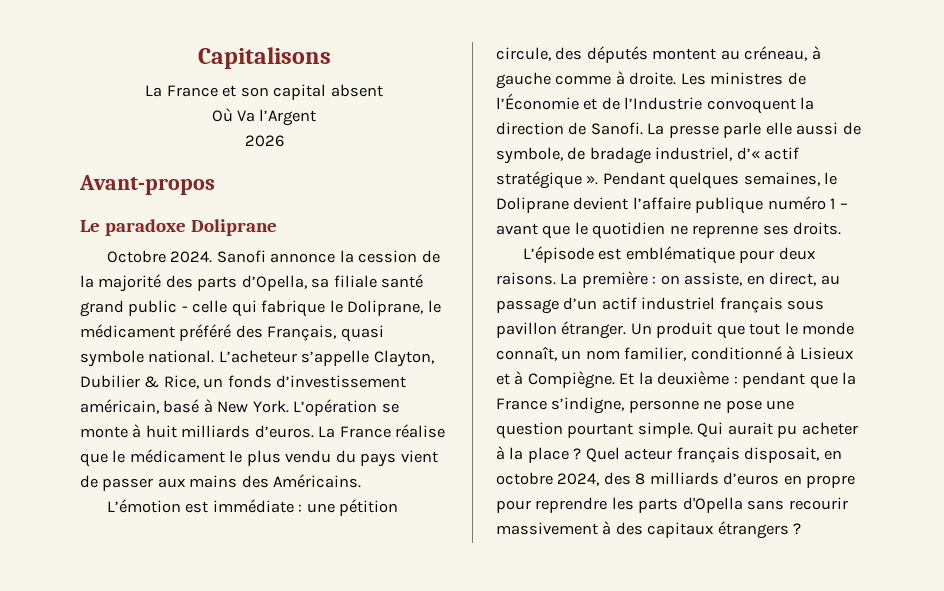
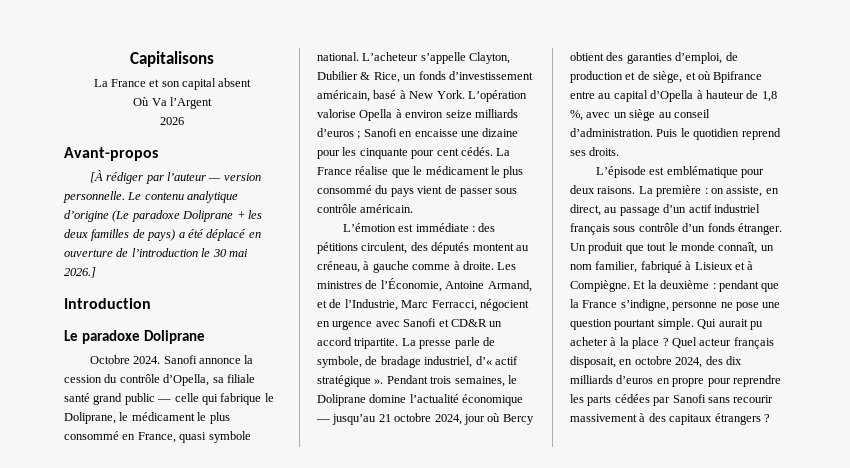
+ [À rédiger par l’auteur — version personnelle. Le contenu analytique d’origine (Le paradoxe Doliprane + les deux familles de pays) a été déplacé en ouverture de l’introduction le 30 mai 2026.]
+ Introduction
- Sanofi annonce la cession de la majorité des parts d’Opella, sa filiale santé grand public - celle qui fabrique le Doliprane, le médicament préféré des Français, quasi symbole national.
+ Sanofi annonce la cession du contrôle d’Opella, sa filiale santé grand public — celle qui fabrique le Doliprane, le médicament le plus consommé en France, quasi symbole national.
- L’opération se monte à huit milliards d’euros.
+ L’opération valorise Opella à environ seize milliards d’euros ; Sanofi en encaisse une dizaine pour les cinquante pour cent cédés.
- La France réalise que le médicament le plus vendu du pays vient de passer aux mains des Américains.
+ La France réalise que le médicament le plus consommé du pays vient de passer sous contrôle américain.
- L’émotion est immédiate : une pétition circule, des députés montent au créneau, à gauche comme à droite.
+ L’émotion est immédiate : des pétitions circulent, des députés montent au créneau, à gauche comme à droite.
- Les ministres de l’Économie et de l’Industrie convoquent la direction de Sanofi.
+ Les ministres de l’Économie, Antoine Armand, et de l’Industrie, Marc Ferracci, négocient en urgence avec Sanofi et CD&R un accord tripartite.
- La presse parle elle aussi de symbole, de bradage industriel, d’« actif stratégique ».
+ La presse parle de symbole, de bradage industriel, d’« actif stratégique ».
- Pendant quelques semaines, le Doliprane devient l’affaire publique numéro 1 – avant que le quotidien ne reprenne ses droits.
+ Pendant trois semaines, le Doliprane domine l’actualité économique — jusqu’au 21 octobre 2024, jour où Bercy obtient des garanties d’emploi, de production et de siège, et où Bpifrance entre au capital d’Opella à hauteur de 1,8 %, avec un siège au conseil d’administration. Puis le quotidien reprend ses droits.
- La première : on assiste, en direct, au passage d’un actif industriel français sous pavillon étranger.
+ La première : on assiste, en direct, au passage d’un actif industriel français sous contrôle d’un fonds étranger.
- Un produit que tout le monde connaît, un nom familier, conditionné à Lisieux et à Compiègne.
+ Un produit que tout le monde connaît, un nom familier, fabriqué à Lisieux et à Compiègne.
- Quel acteur français disposait, en octobre 2024, des 8 milliards d’euros en propre pour reprendre les parts d'Opella sans recourir massivement à des capitaux étrangers ?
+ Quel acteur français disposait, en octobre 2024, des dix milliards d’euros en propre pour reprendre les parts cédées par Sanofi sans recourir massivement à des capitaux étrangers ?

